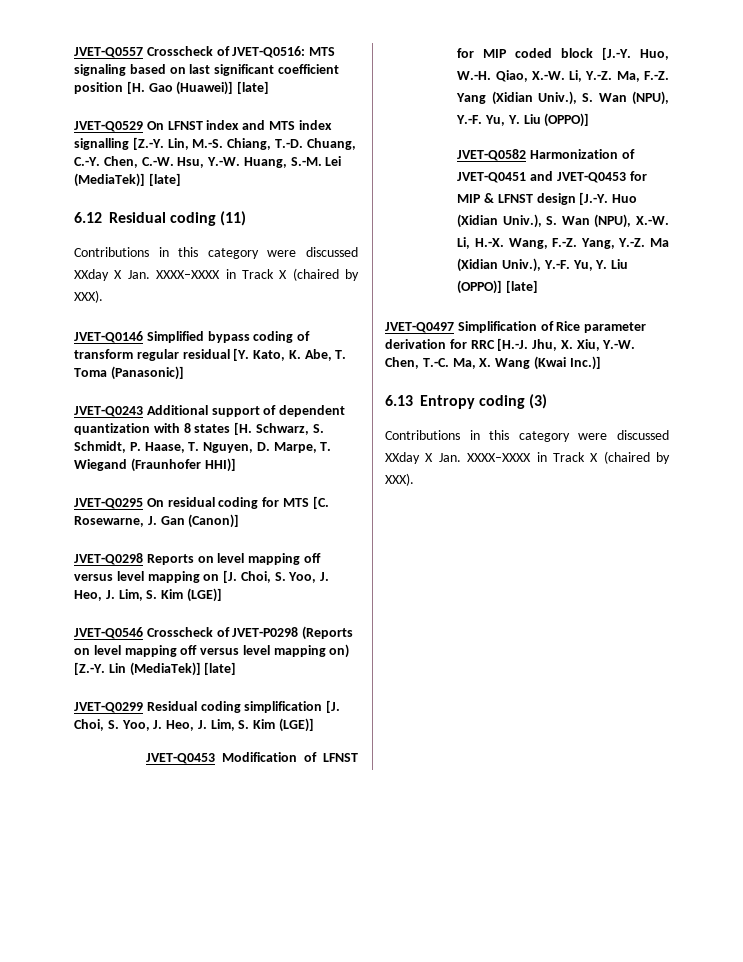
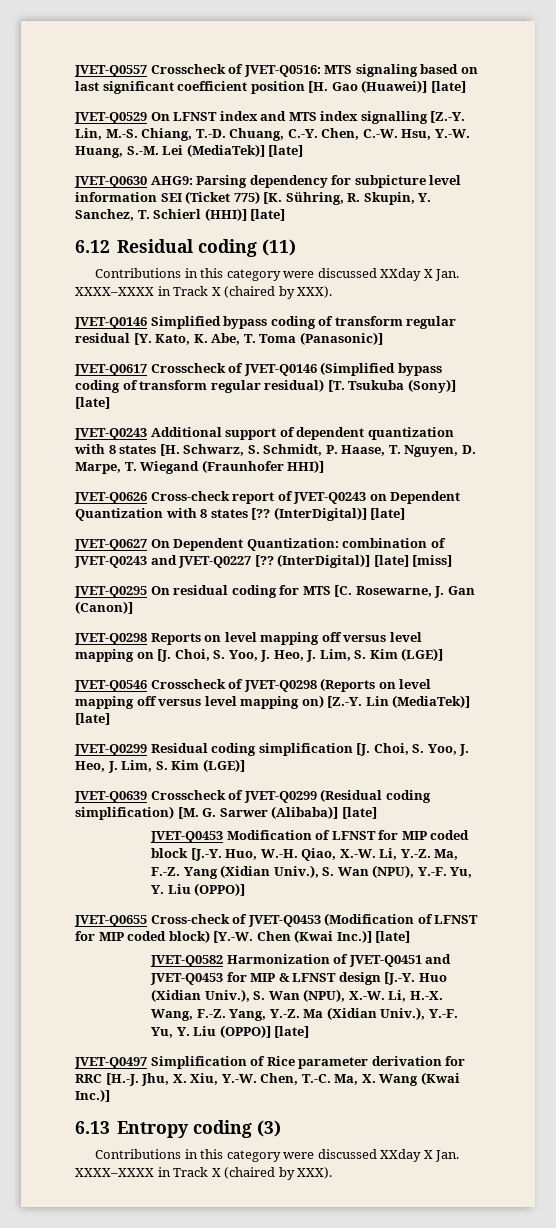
+ JVET-Q0630 AHG9: Parsing dependency for subpicture level information SEI (Ticket 775) [K. Sühring, R. Skupin, Y. Sanchez, T. Schierl (HHI)] [late]
+ JVET-Q0617 Crosscheck of JVET-Q0146 (Simplified bypass coding of transform regular residual) [T. Tsukuba (Sony)] [late]
+ JVET-Q0626 Cross-check report of JVET-Q0243 on Dependent Quantization with 8 states [?? (InterDigital)] [late]
+ JVET-Q0627 On Dependent Quantization: combination of JVET-Q0243 and JVET-Q0227 [?? (InterDigital)] [late] [miss]
- JVET-Q0546 Crosscheck of JVET-P0298 (Reports on level mapping off versus level mapping on) [Z.-Y. Lin (MediaTek)] [late]
+ JVET-Q0546 Crosscheck of JVET-Q0298 (Reports on level mapping off versus level mapping on) [Z.-Y. Lin (MediaTek)] [late]
+ JVET-Q0639 Crosscheck of JVET-Q0299 (Residual coding simplification) [M. G. Sarwer (Alibaba)] [late]
+ JVET-Q0655 Cross-check of JVET-Q0453 (Modification of LFNST for MIP coded block) [Y.-W. Chen (Kwai Inc.)] [late]

